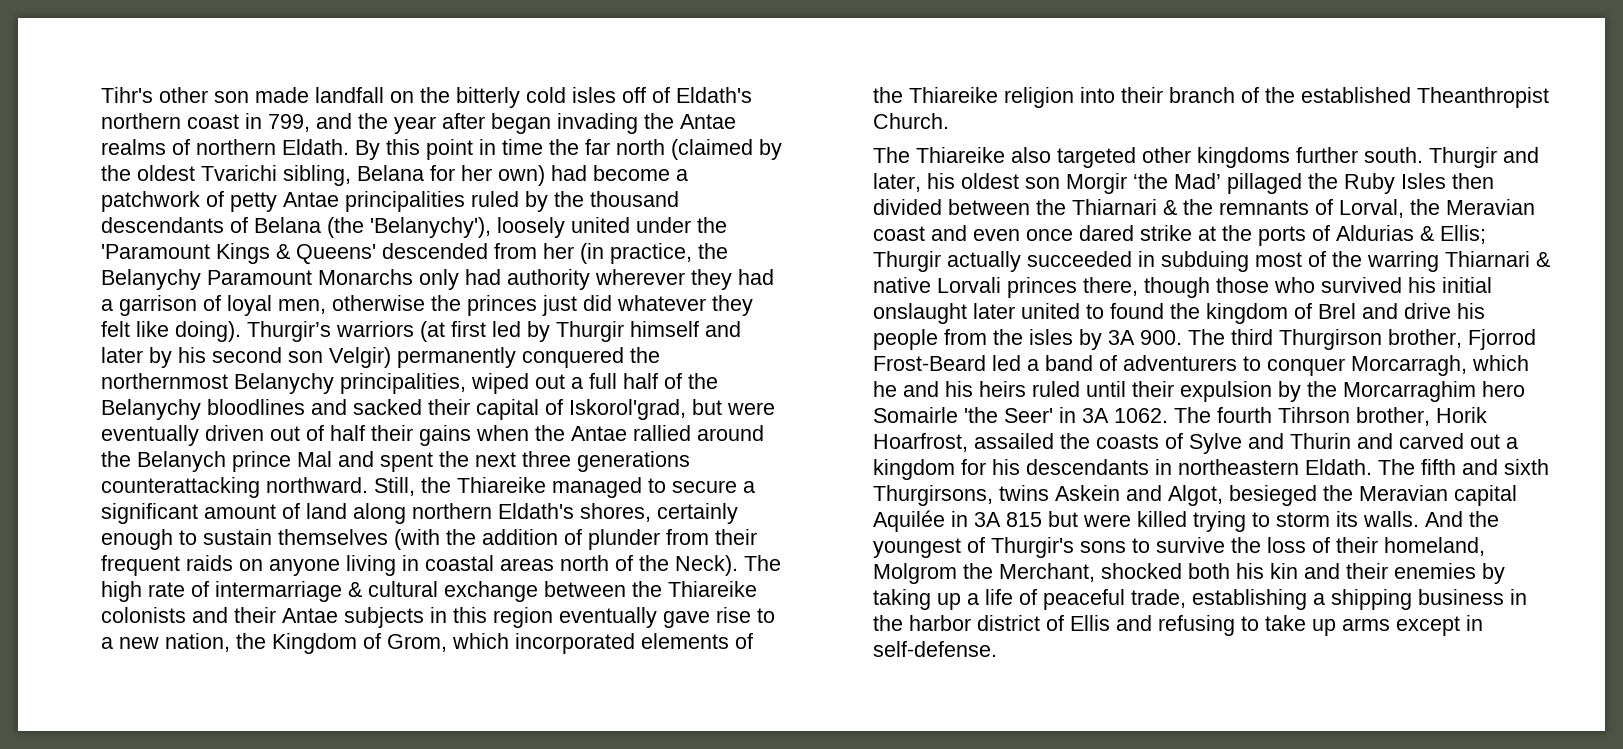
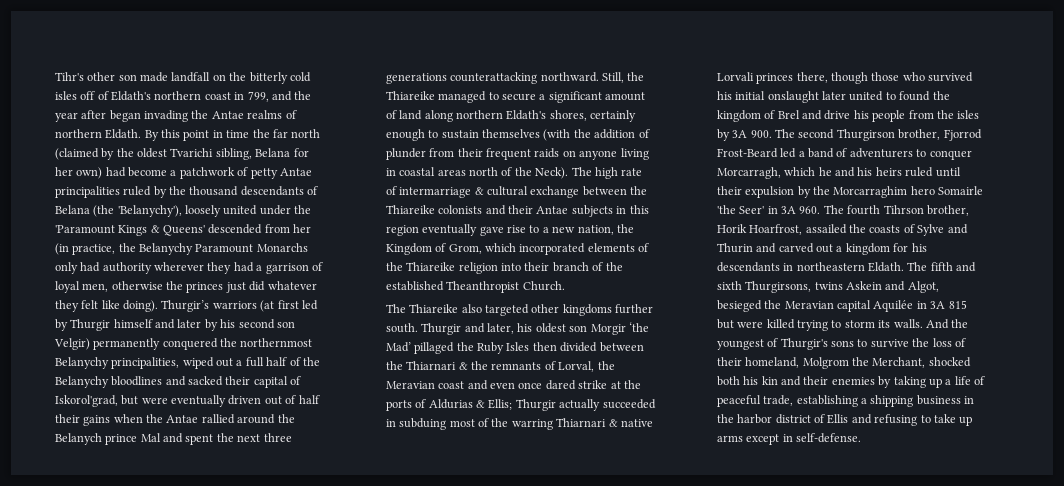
- Thurgir actually succeeded in subduing most of the warring Thiarnari & native Lorvali princes there, though those who survived his initial onslaught later united to found the kingdom of Brel and drive his people from the isles by 3A 900. The third Thurgirson brother, Fjorrod Frost-Beard led a band of adventurers to conquer Morcarragh, which he and his heirs ruled until their expulsion by the Morcarraghim hero Somairle 'the Seer' in 3A 1062. The fourth Tihrson brother, Horik Hoarfrost, assailed the coasts of Sylve and Thurin and carved out a kingdom for his descendants in northeastern Eldath.
+ Thurgir actually succeeded in subduing most of the warring Thiarnari & native Lorvali princes there, though those who survived his initial onslaught later united to found the kingdom of Brel and drive his people from the isles by 3A 900. The second Thurgirson brother, Fjorrod Frost-Beard led a band of adventurers to conquer Morcarragh, which he and his heirs ruled until their expulsion by the Morcarraghim hero Somairle 'the Seer' in 3A 960. The fourth Tihrson brother, Horik Hoarfrost, assailed the coasts of Sylve and Thurin and carved out a kingdom for his descendants in northeastern Eldath.

